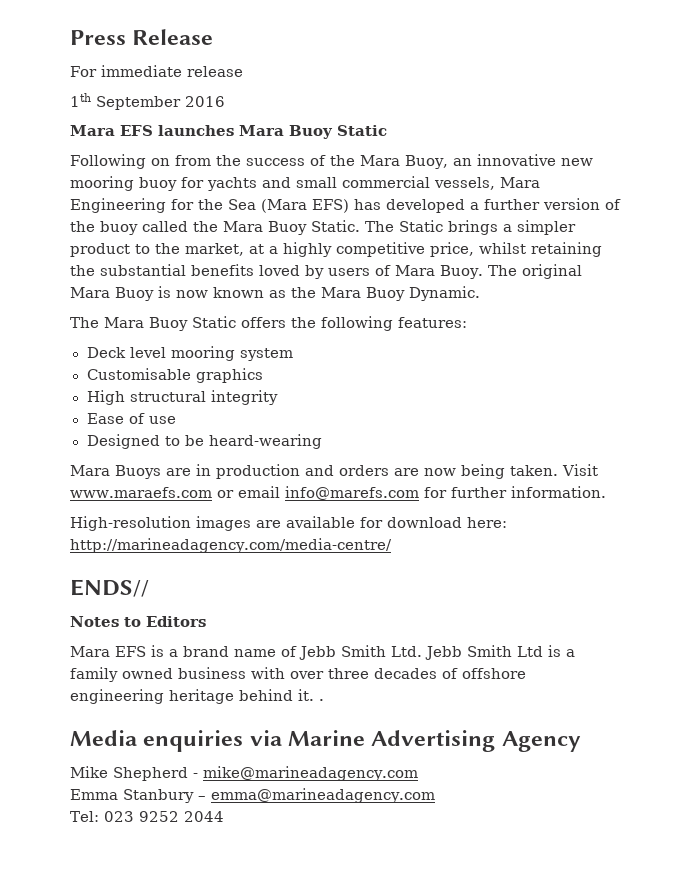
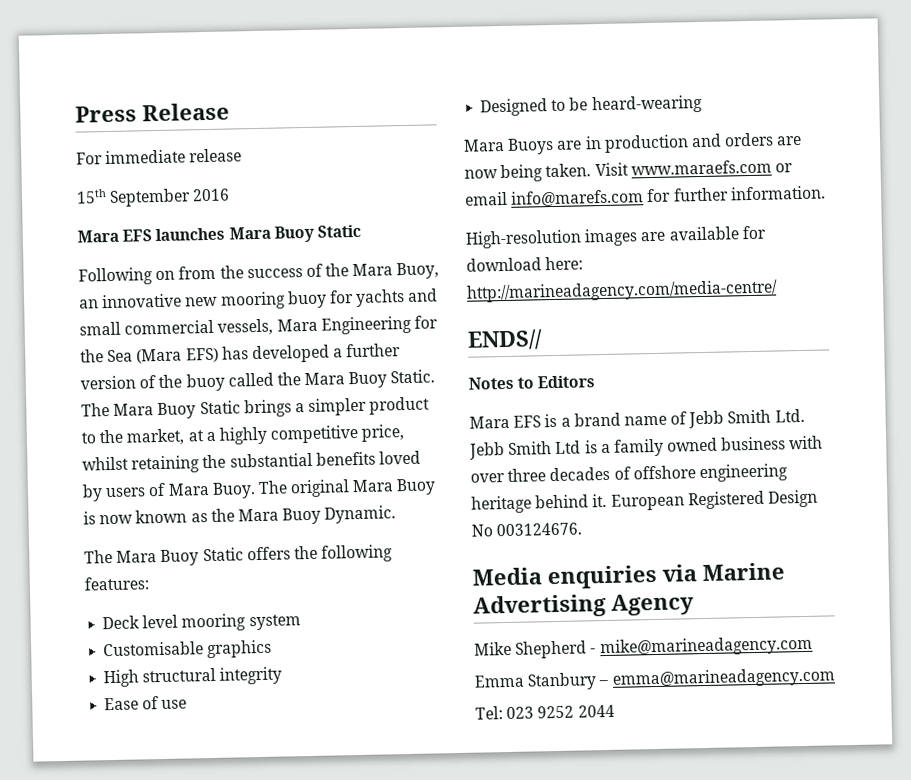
- 1th September 2016
+ 15th September 2016
- The Static brings a simpler product to the market, at a highly competitive price, whilst retaining the substantial benefits loved by users of Mara Buoy.
+ The Mara Buoy Static brings a simpler product to the market, at a highly competitive price, whilst retaining the substantial benefits loved by users of Mara Buoy.
- Mara EFS is a brand name of Jebb Smith Ltd. Jebb Smith Ltd is a family owned business with over three decades of offshore engineering heritage behind it. .
+ Mara EFS is a brand name of Jebb Smith Ltd. Jebb Smith Ltd is a family owned business with over three decades of offshore engineering heritage behind it. European Registered Design No 003124676.

